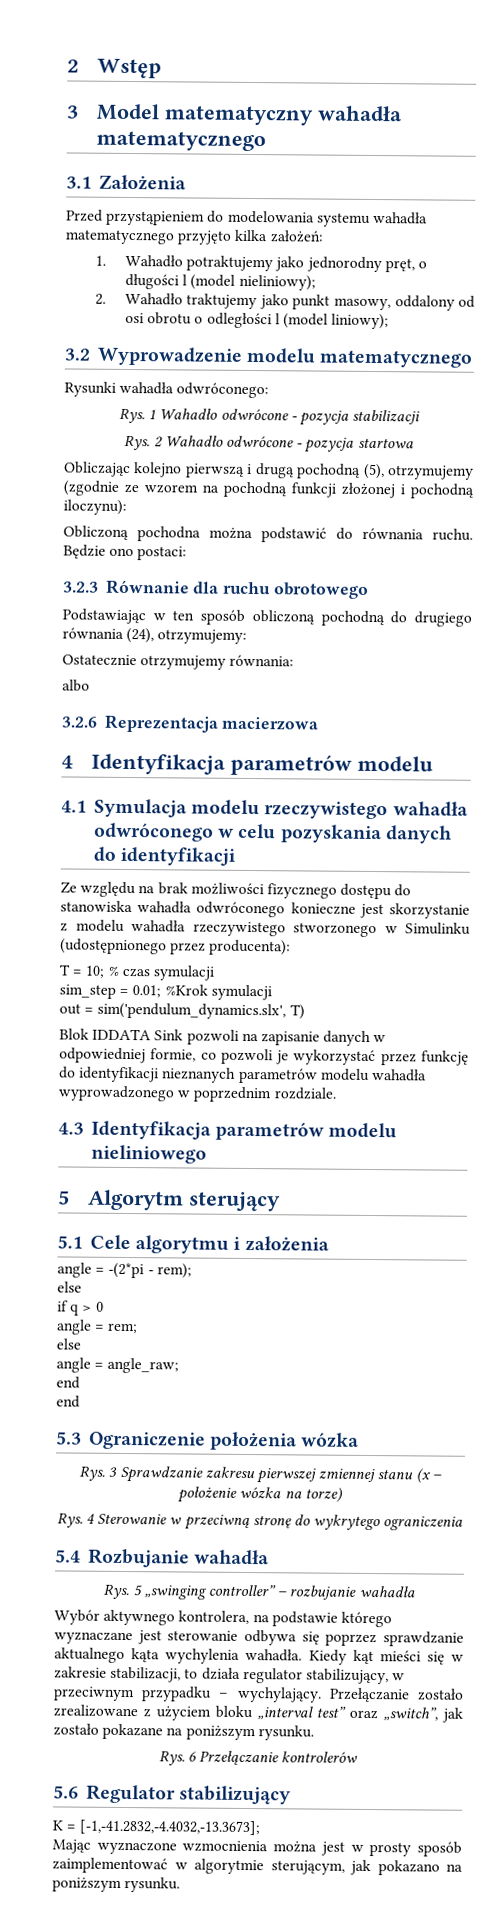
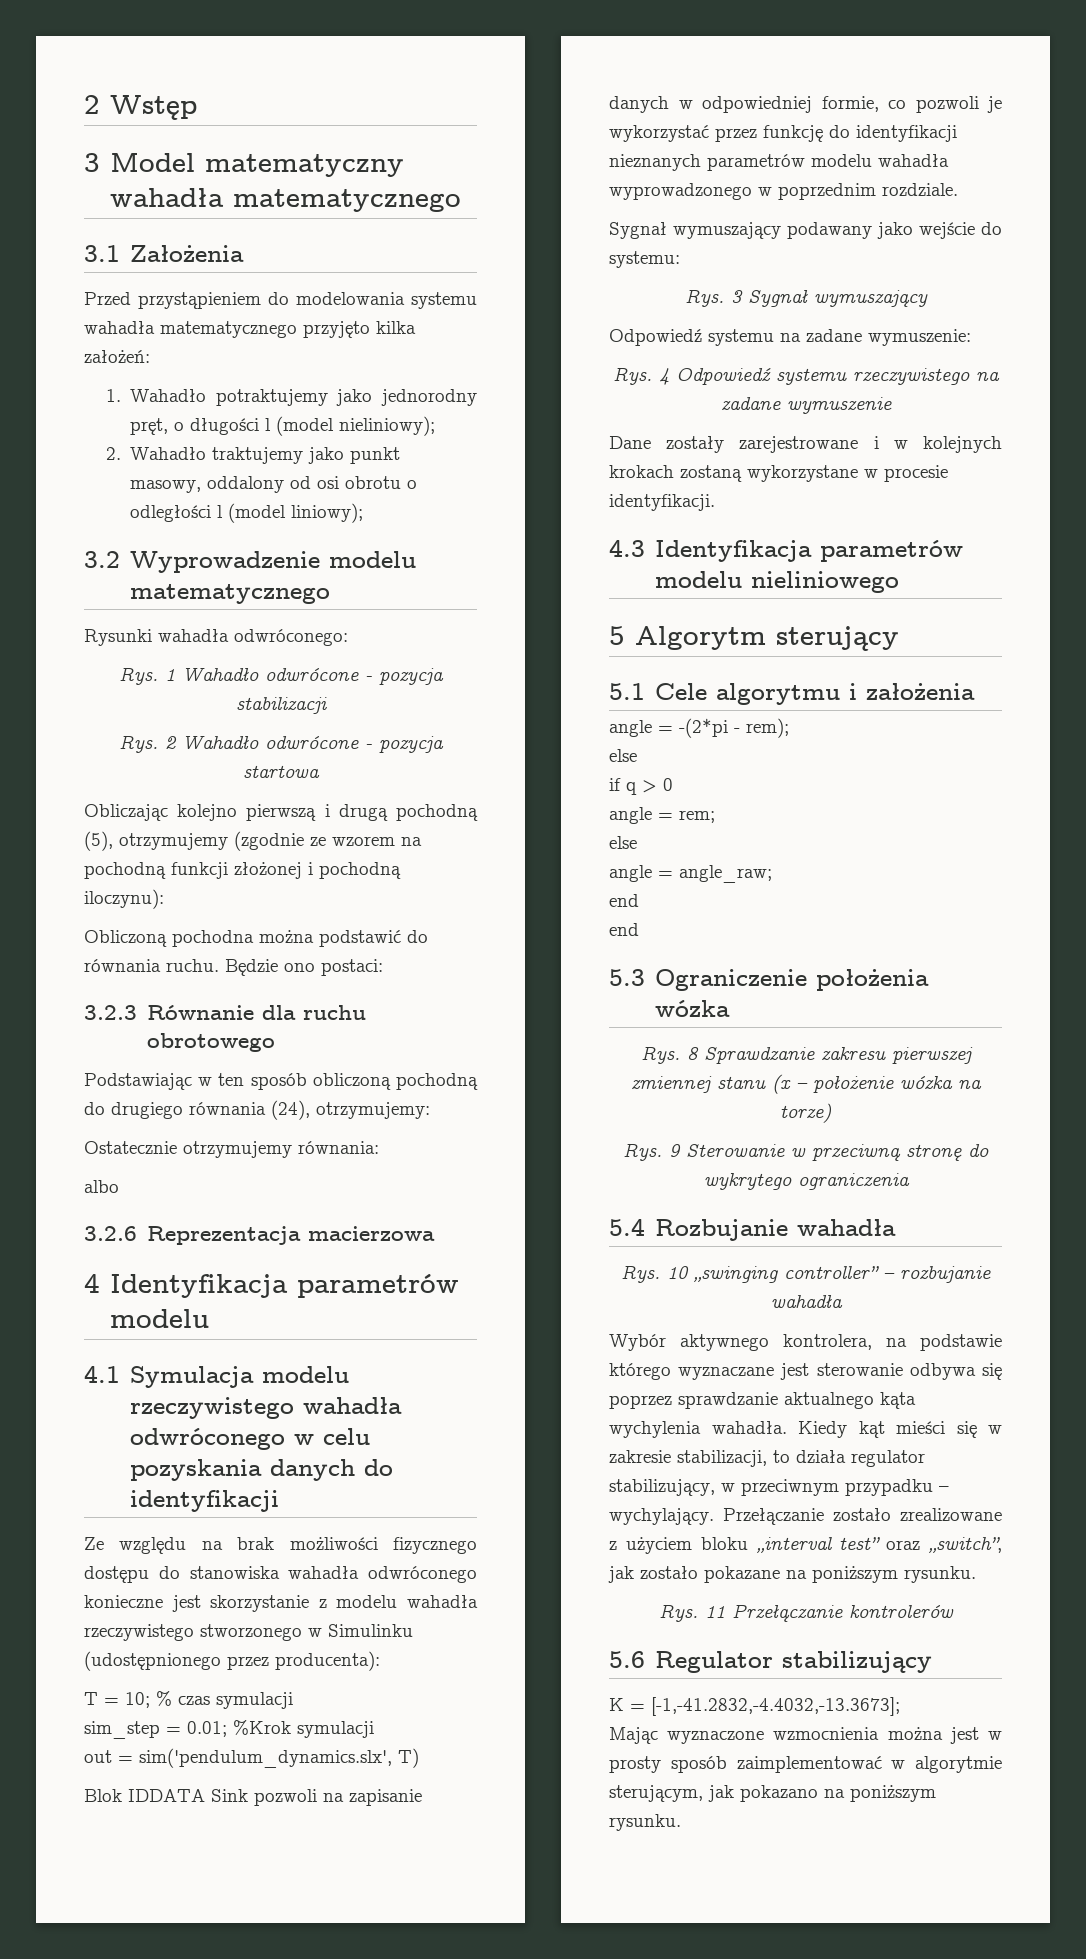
+ Sygnał wymuszający podawany jako wejście do systemu:
+ Rys. 3 Sygnał wymuszający
+ Odpowiedź systemu na zadane wymuszenie:
+ Rys. 4 Odpowiedź systemu rzeczywistego na zadane wymuszenie
+ Dane zostały zarejestrowane i w kolejnych krokach zostaną wykorzystane w procesie identyfikacji.
- Rys. 3 Sprawdzanie zakresu pierwszej zmiennej stanu (x – położenie wózka na torze)
+ Rys. 8 Sprawdzanie zakresu pierwszej zmiennej stanu (x – położenie wózka na torze)
- Rys. 4 Sterowanie w przeciwną stronę do wykrytego ograniczenia
+ Rys. 9 Sterowanie w przeciwną stronę do wykrytego ograniczenia
- Rys. 5 „swinging controller” – rozbujanie wahadła
+ Rys. 10 „swinging controller” – rozbujanie wahadła
- Rys. 6 Przełączanie kontrolerów
+ Rys. 11 Przełączanie kontrolerów

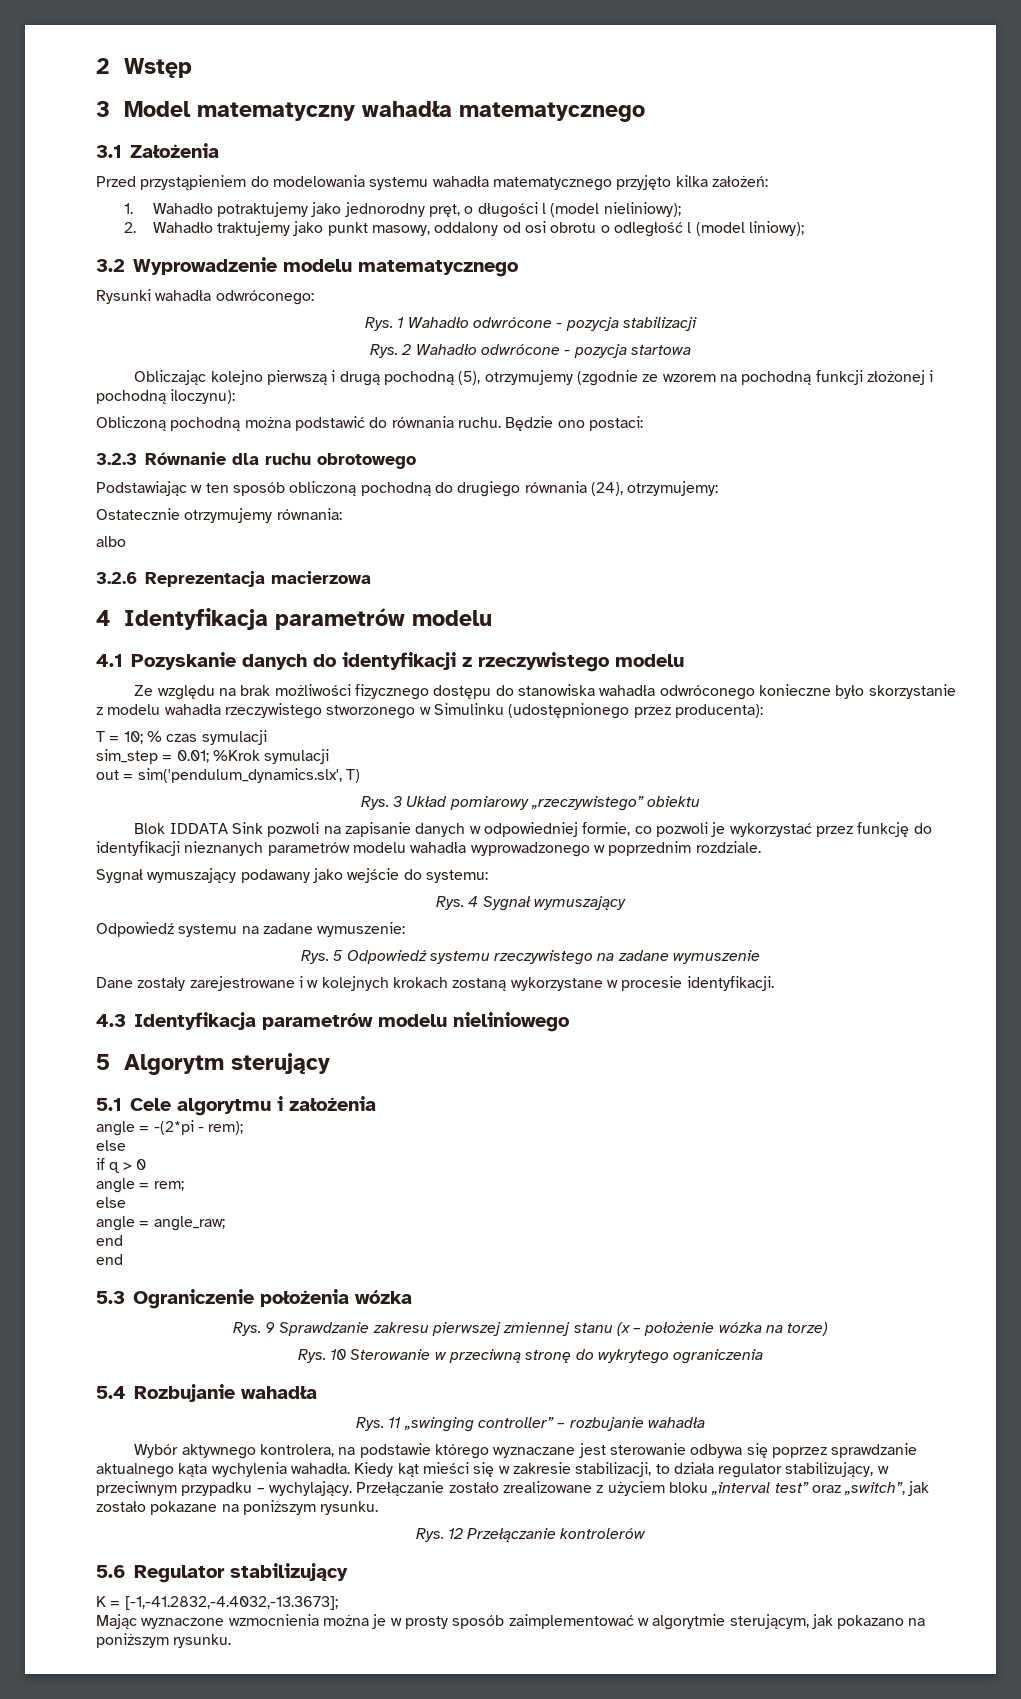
- 2. Wahadło traktujemy jako punkt masowy, oddalony od osi obrotu o odległości l (model liniowy);
+ 2. Wahadło traktujemy jako punkt masowy, oddalony od osi obrotu o odległość l (model liniowy);
- Obliczoną pochodna można podstawić do równania ruchu.
+ Obliczoną pochodną można podstawić do równania ruchu.
- 4.1 Symulacja modelu rzeczywistego wahadła odwróconego w celu pozyskania danych do identyfikacji
+ 4.1 Pozyskanie danych do identyfikacji z rzeczywistego modelu
- Ze względu na brak możliwości fizycznego dostępu do stanowiska wahadła odwróconego konieczne jest skorzystanie z modelu wahadła rzeczywistego stworzonego w Simulinku (udostępnionego przez producenta):
+ Ze względu na brak możliwości fizycznego dostępu do stanowiska wahadła odwróconego konieczne było skorzystanie z modelu wahadła rzeczywistego stworzonego w Simulinku (udostępnionego przez producenta):
+ Rys. 3 Układ pomiarowy „rzeczywistego” obiektu
- Rys. 3 Sygnał wymuszający
+ Rys. 4 Sygnał wymuszający
- Rys. 4 Odpowiedź systemu rzeczywistego na zadane wymuszenie
+ Rys. 5 Odpowiedź systemu rzeczywistego na zadane wymuszenie
- Rys. 8 Sprawdzanie zakresu pierwszej zmiennej stanu (x – położenie wózka na torze)
+ Rys. 9 Sprawdzanie zakresu pierwszej zmiennej stanu (x – położenie wózka na torze)
- Rys. 9 Sterowanie w przeciwną stronę do wykrytego ograniczenia
+ Rys. 10 Sterowanie w przeciwną stronę do wykrytego ograniczenia
- Rys. 10 „swinging controller” – rozbujanie wahadła
+ Rys. 11 „swinging controller” – rozbujanie wahadła
- Rys. 11 Przełączanie kontrolerów
+ Rys. 12 Przełączanie kontrolerów
- Mając wyznaczone wzmocnienia można jest w prosty sposób zaimplementować w algorytmie sterującym, jak pokazano na poniższym rysunku.
+ Mając wyznaczone wzmocnienia można je w prosty sposób zaimplementować w algorytmie sterującym, jak pokazano na poniższym rysunku.

